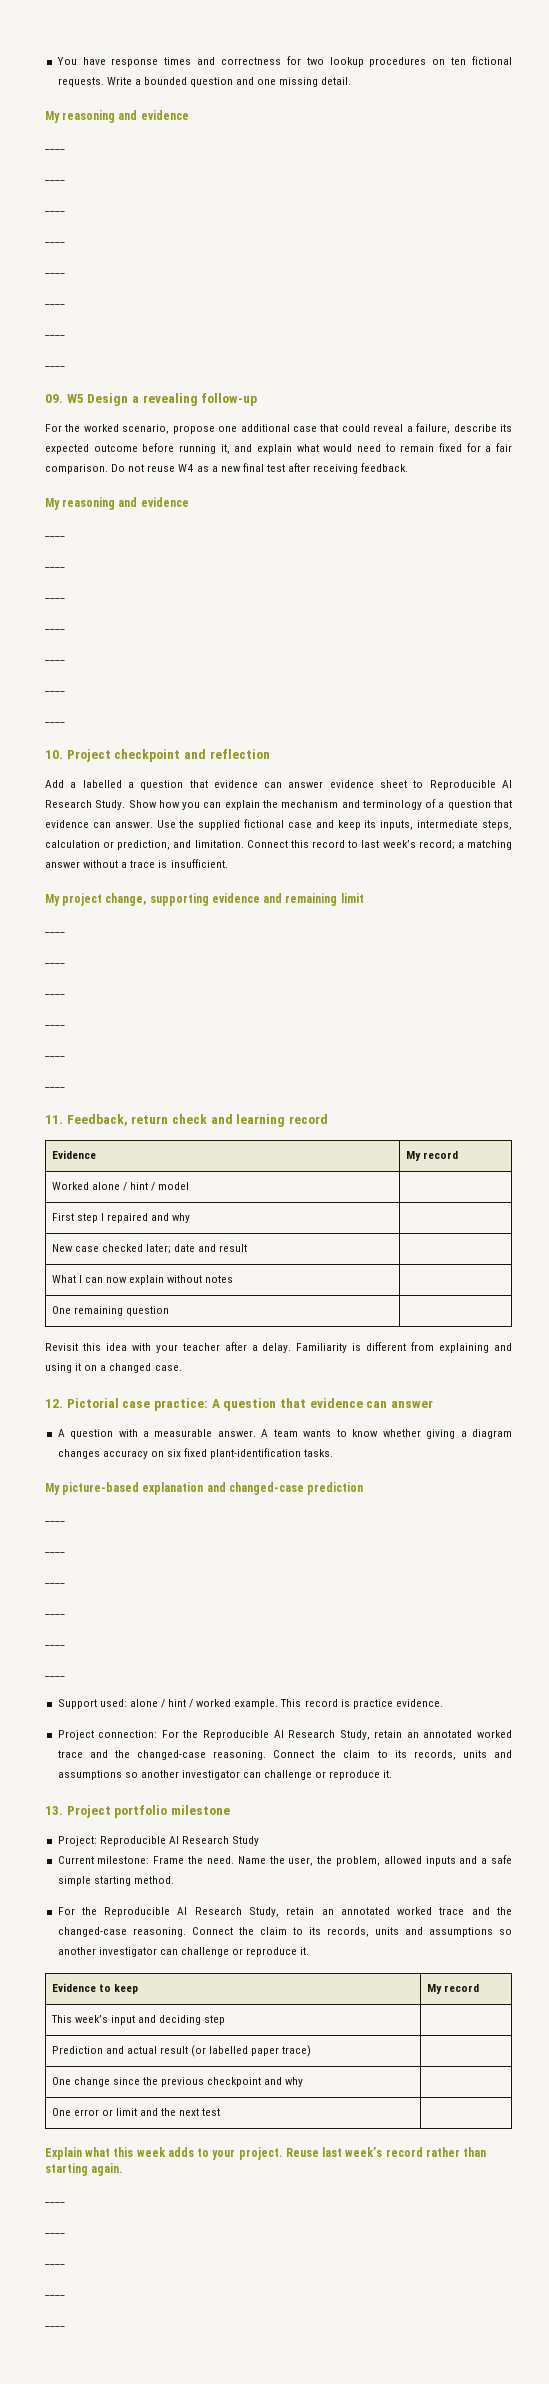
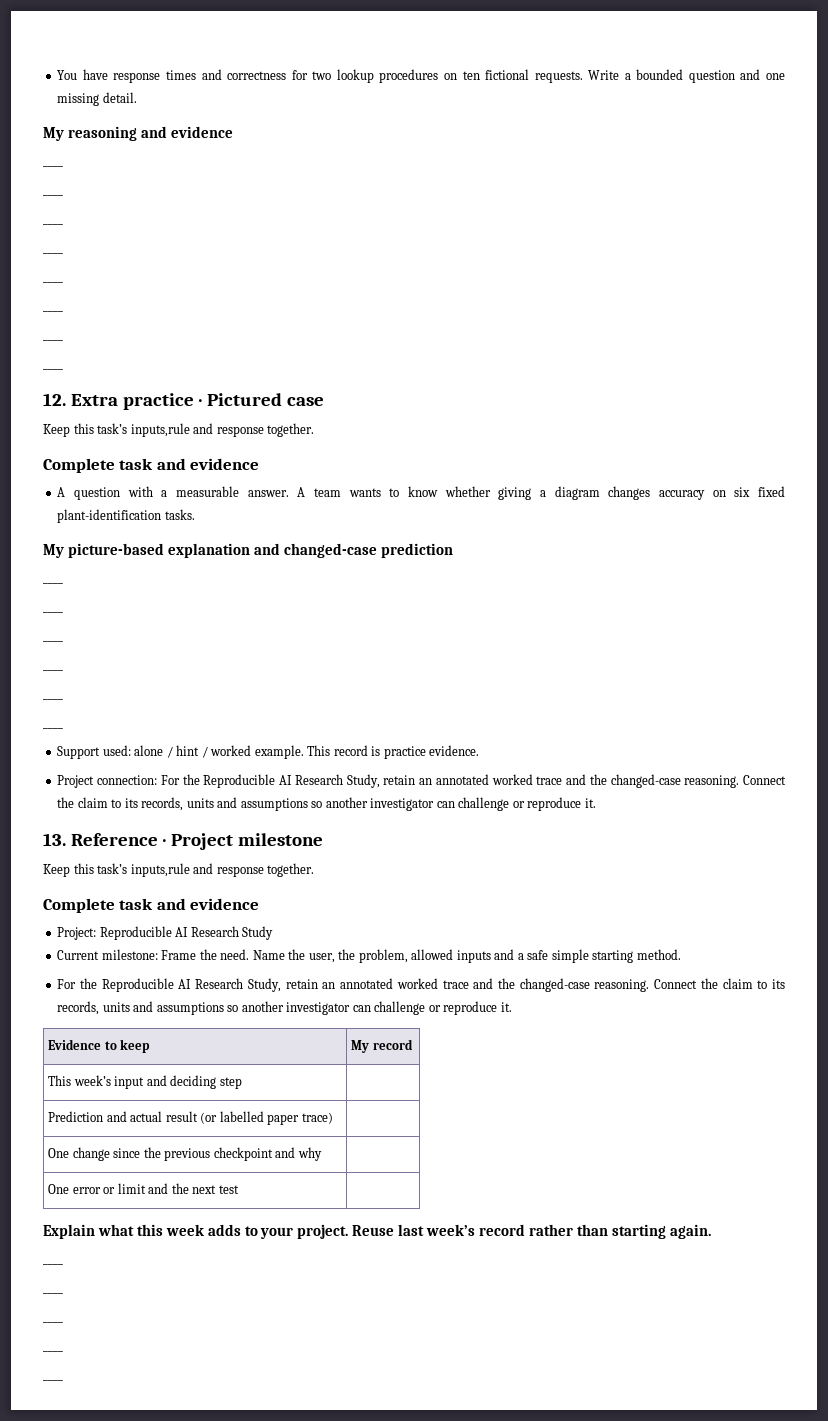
- 09. W5 Design a revealing follow-up
- For the worked scenario, propose one additional case that could reveal a failure, describe its expected outcome before running it, and explain what would need to remain fixed for a fair comparison. Do not reuse W4 as a new final test after receiving feedback.
- My reasoning and evidence
- ____
- ____
- ____
- ____
- ____
- ____
- ____
- 10. Project checkpoint and reflection
- Add a labelled a question that evidence can answer evidence sheet to Reproducible AI Research Study. Show how you can explain the mechanism and terminology of a question that evidence can answer. Use the supplied fictional case and keep its inputs, intermediate steps, calculation or prediction, and limitation. Connect this record to last week’s record; a matching answer without a trace is insufficient.
- My project change, supporting evidence and remaining limit
- ____
- ____
- ____
- ____
- ____
- ____
- 11. Feedback, return check and learning record
- Evidence | My record
- Worked alone / hint / model |
- First step I repaired and why |
- New case checked later; date and result |
- What I can now explain without notes |
- One remaining question |
- Revisit this idea with your teacher after a delay. Familiarity is different from explaining and using it on a changed case.
- 12. Pictorial case practice: A question that evidence can answer
+ 12. Extra practice · Pictured case
+ Keep this task’s inputs,rule and response together.
+ Complete task and evidence
- 13. Project portfolio milestone
+ 13. Reference · Project milestone
+ Keep this task’s inputs,rule and response together.
+ Complete task and evidence

